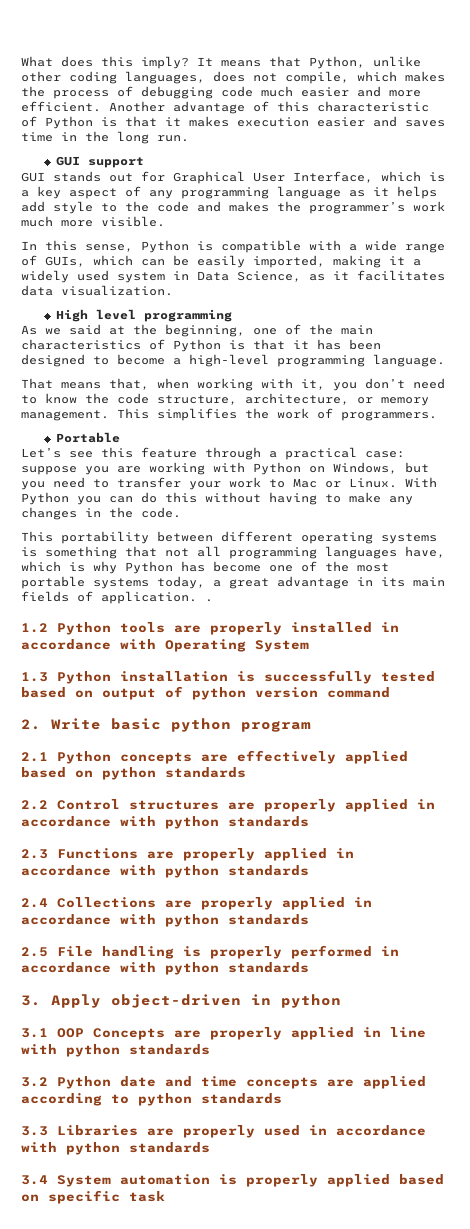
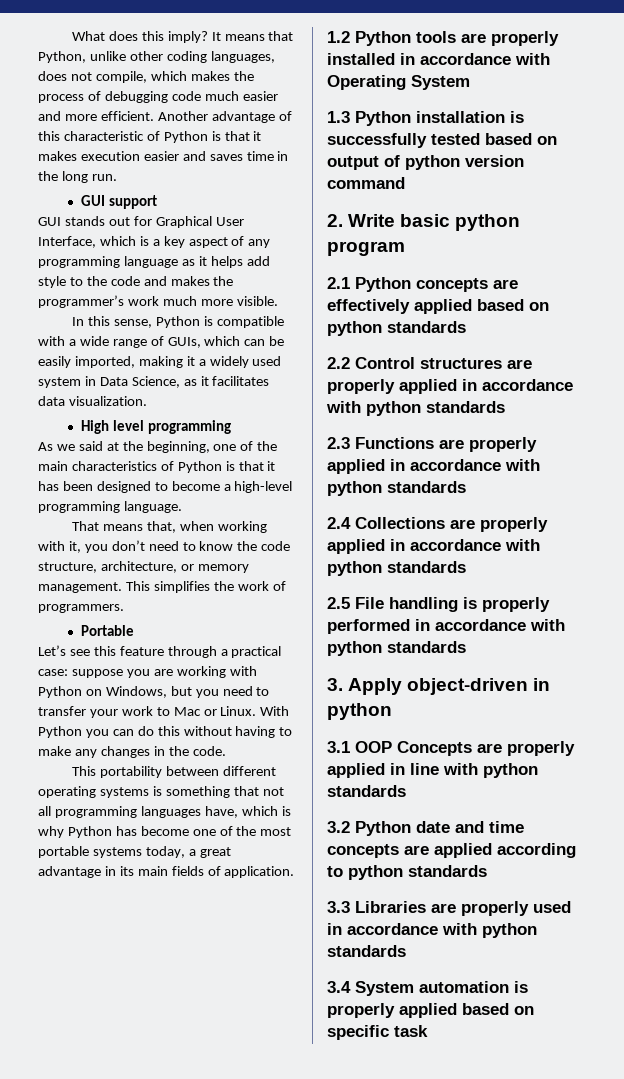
- This portability between different operating systems is something that not all programming languages have, which is why Python has become one of the most portable systems today, a great advantage in its main fields of application. .
+ This portability between different operating systems is something that not all programming languages have, which is why Python has become one of the most portable systems today, a great advantage in its main fields of application.

